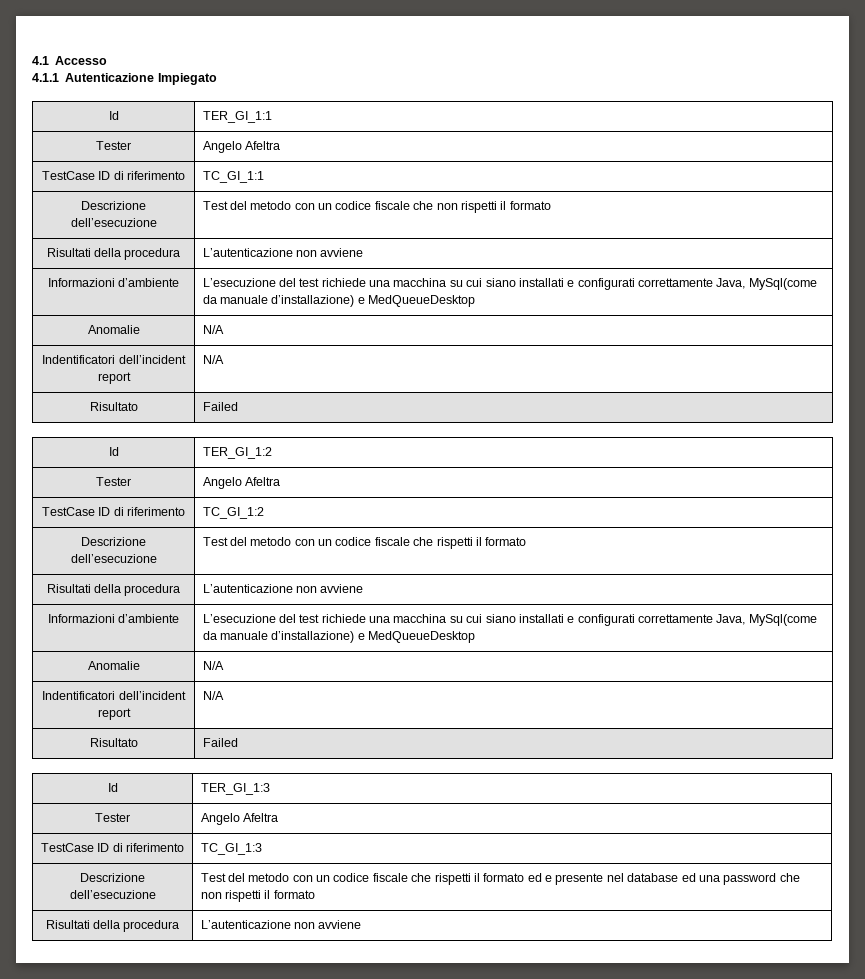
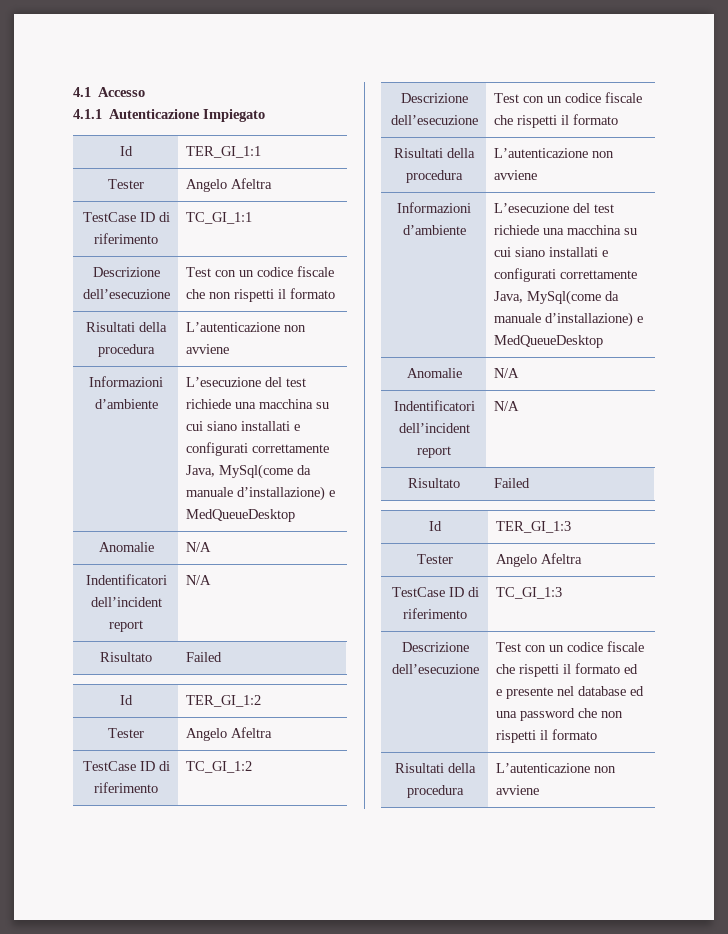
- Descrizione dell’esecuzione | Test del metodo con un codice fiscale che non rispetti il formato
+ Descrizione dell’esecuzione | Test con un codice fiscale che non rispetti il formato
  TestCase ID di riferimento | TC_GI_1:2
- Descrizione dell’esecuzione | Test del metodo con un codice fiscale che rispetti il formato
+ Descrizione dell’esecuzione | Test con un codice fiscale che rispetti il formato
- Descrizione dell’esecuzione | Test del metodo con un codice fiscale che rispetti il formato ed e presente nel database ed una password che non rispetti il formato
+ Descrizione dell’esecuzione | Test con un codice fiscale che rispetti il formato ed e presente nel database ed una password che non rispetti il formato

